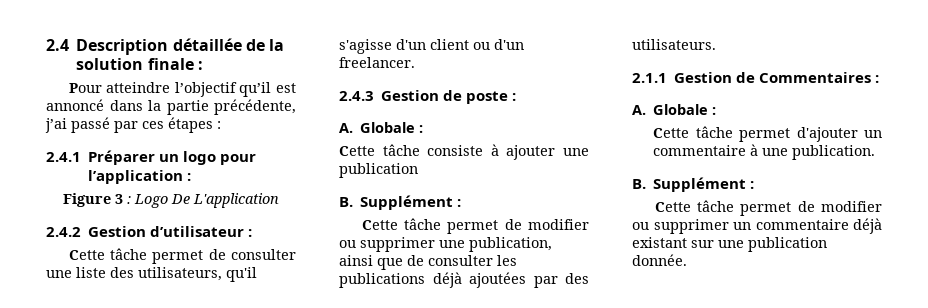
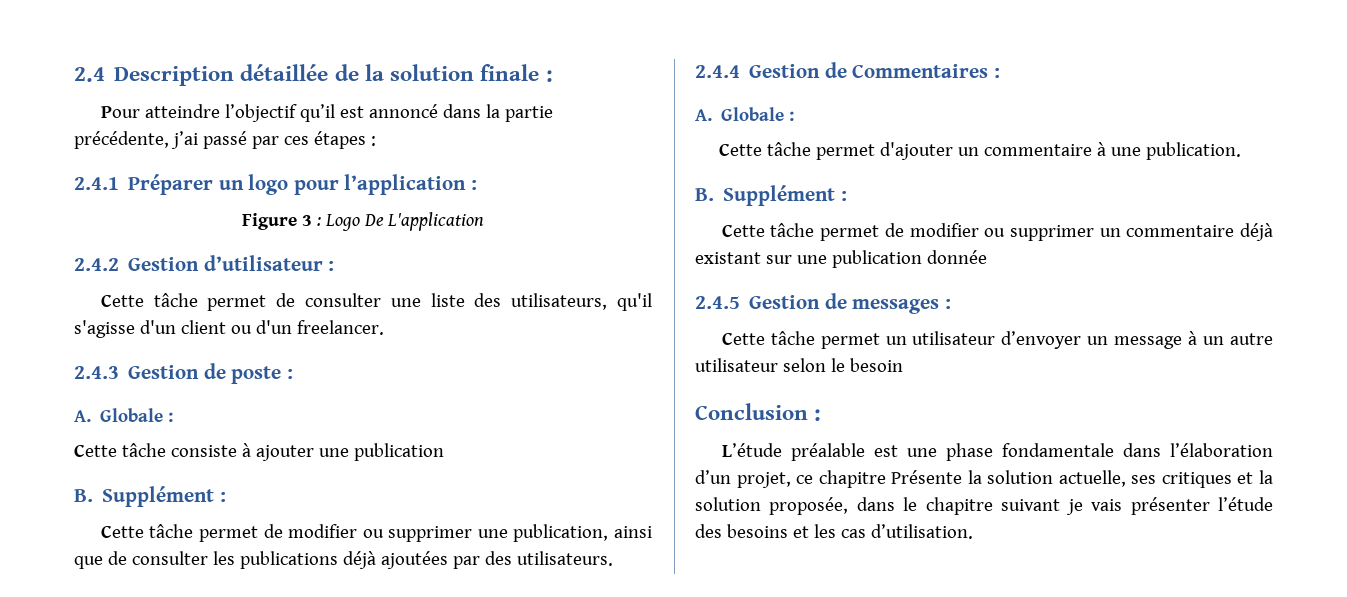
- 2.1.1 Gestion de Commentaires :
+ 2.4.4 Gestion de Commentaires :
- Cette tâche permet de modifier ou supprimer un commentaire déjà existant sur une publication donnée.
+ Cette tâche permet de modifier ou supprimer un commentaire déjà existant sur une publication donnée
+ 2.4.5 Gestion de messages :
+ Cette tâche permet un utilisateur d’envoyer un message à un autre utilisateur selon le besoin
+ Conclusion :
+ L’étude préalable est une phase fondamentale dans l’élaboration d’un projet, ce chapitre Présente la solution actuelle, ses critiques et la solution proposée, dans le chapitre suivant je vais présenter l’étude des besoins et les cas d’utilisation.

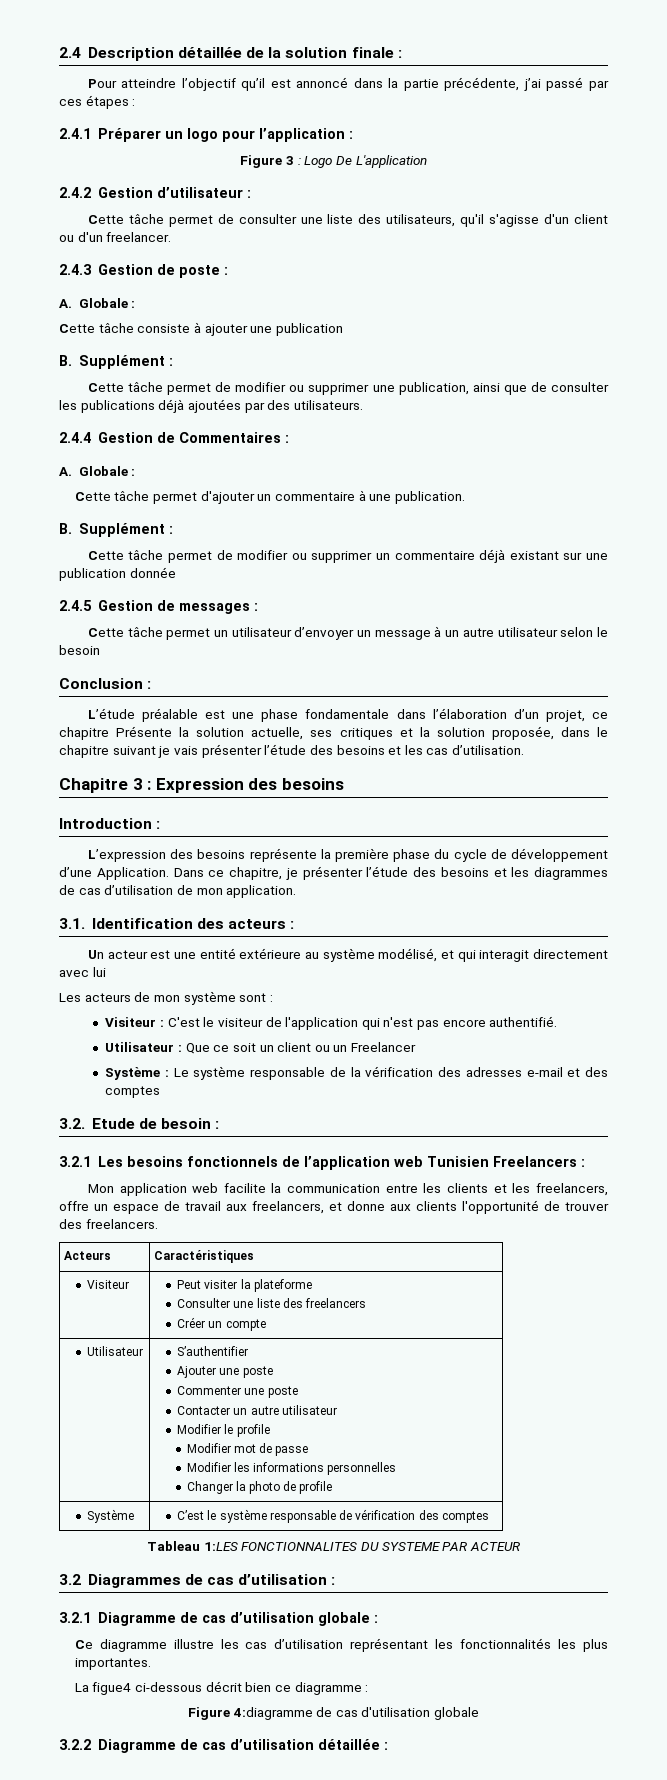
+ Chapitre 3 : Expression des besoins
+ Introduction :
+ L’expression des besoins représente la première phase du cycle de développement d’une Application. Dans ce chapitre, je présenter l’étude des besoins et les diagrammes de cas d’utilisation de mon application.
+ 3.1. Identification des acteurs :
+ Un acteur est une entité extérieure au système modélisé, et qui interagit directement avec lui
+ Les acteurs de mon système sont :
+ Visiteur : C'est le visiteur de l'application qui n'est pas encore authentifié.
+ Utilisateur : Que ce soit un client ou un Freelancer
+ Système : Le système responsable de la vérification des adresses e-mail et des comptes
+ 3.2. Etude de besoin :
+ 3.2.1 Les besoins fonctionnels de l’application web Tunisien Freelancers :
+ Mon application web facilite la communication entre les clients et les freelancers, offre un espace de travail aux freelancers, et donne aux clients l'opportunité de trouver des freelancers.
+ Acteurs | Caractéristiques
+ Visiteur | Peut visiter la plateforme
+ Consulter une liste des freelancers
+ Créer un compte
+ Utilisateur | S’authentifier
+ Ajouter une poste
+ Commenter une poste
+ Contacter un autre utilisateur
+ Modifier le profile
+ Modifier mot de passe
+ Modifier les informations personnelles
+ Changer la photo de profile
+ Système | C’est le système responsable de vérification des comptes
+ Tableau 1:LES FONCTIONNALITES DU SYSTEME PAR ACTEUR
+ 3.2 Diagrammes de cas d’utilisation :
+ 3.2.1 Diagramme de cas d’utilisation globale :
+ Ce diagramme illustre les cas d’utilisation représentant les fonctionnalités les plus importantes.
+ La figue4 ci-dessous décrit bien ce diagramme :
+ Figure 4:diagramme de cas d'utilisation globale
+ 3.2.2 Diagramme de cas d’utilisation détaillée :

